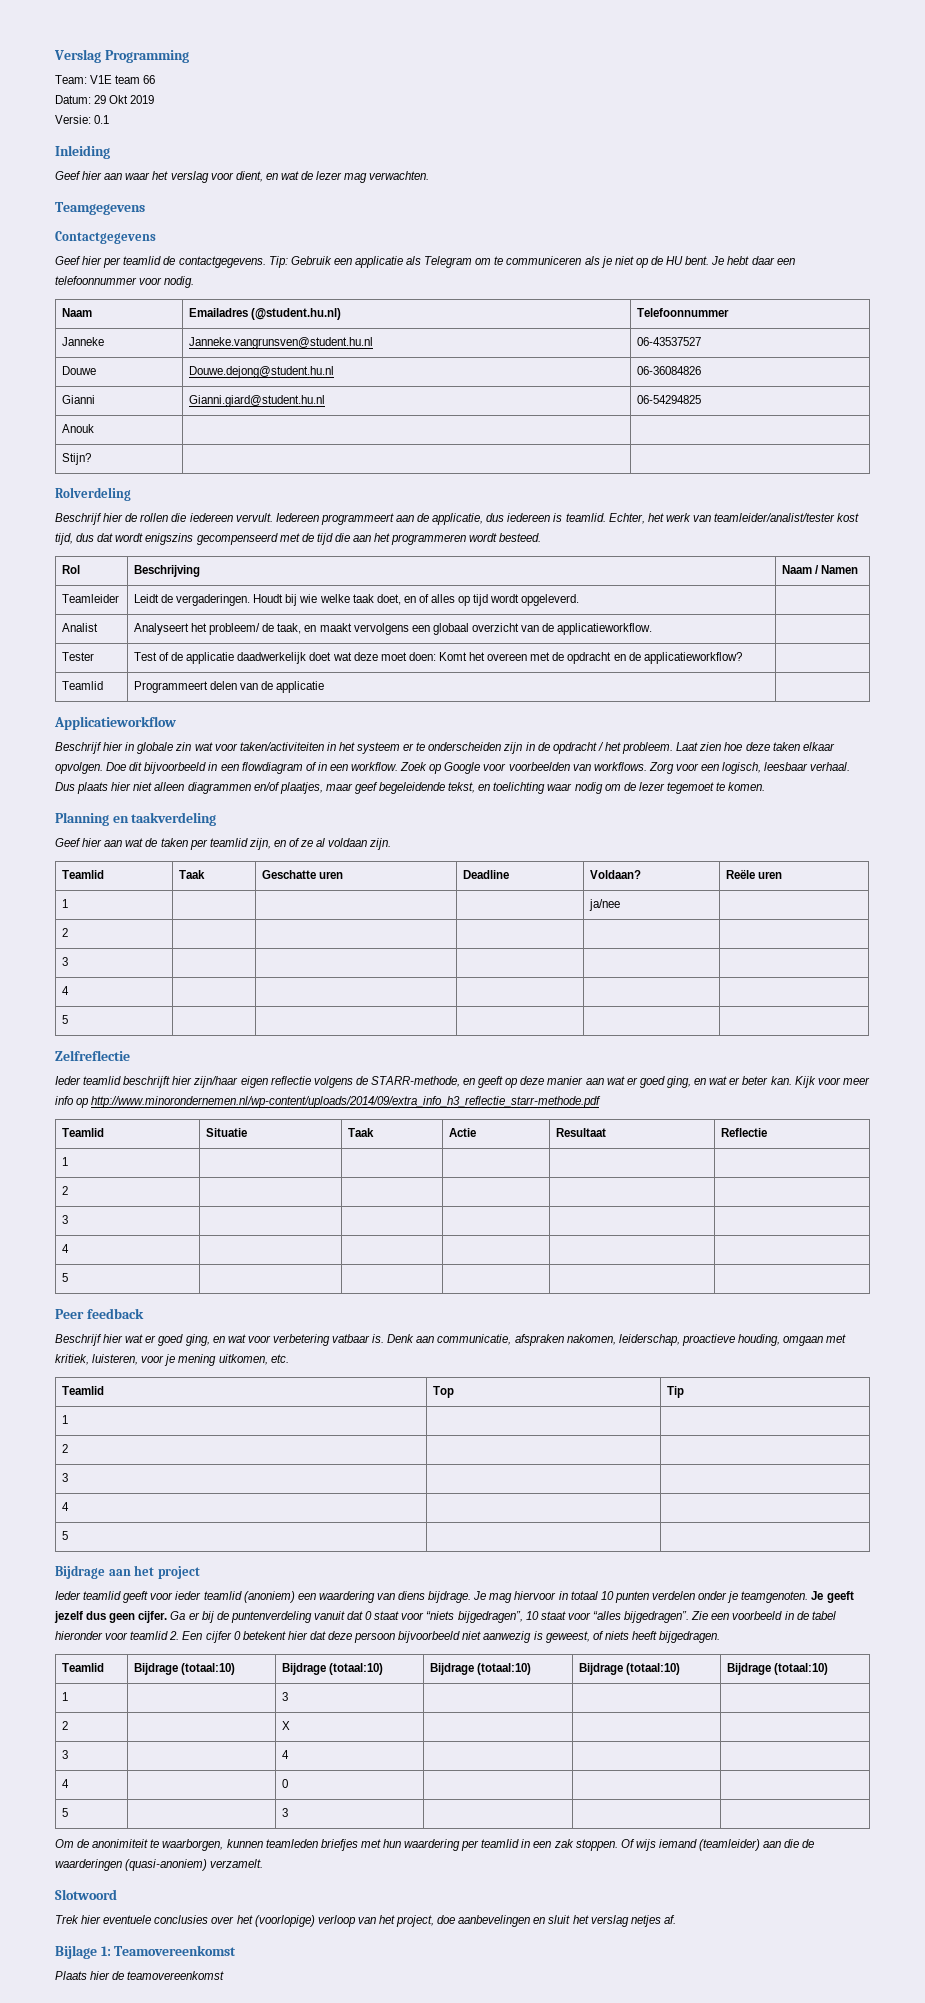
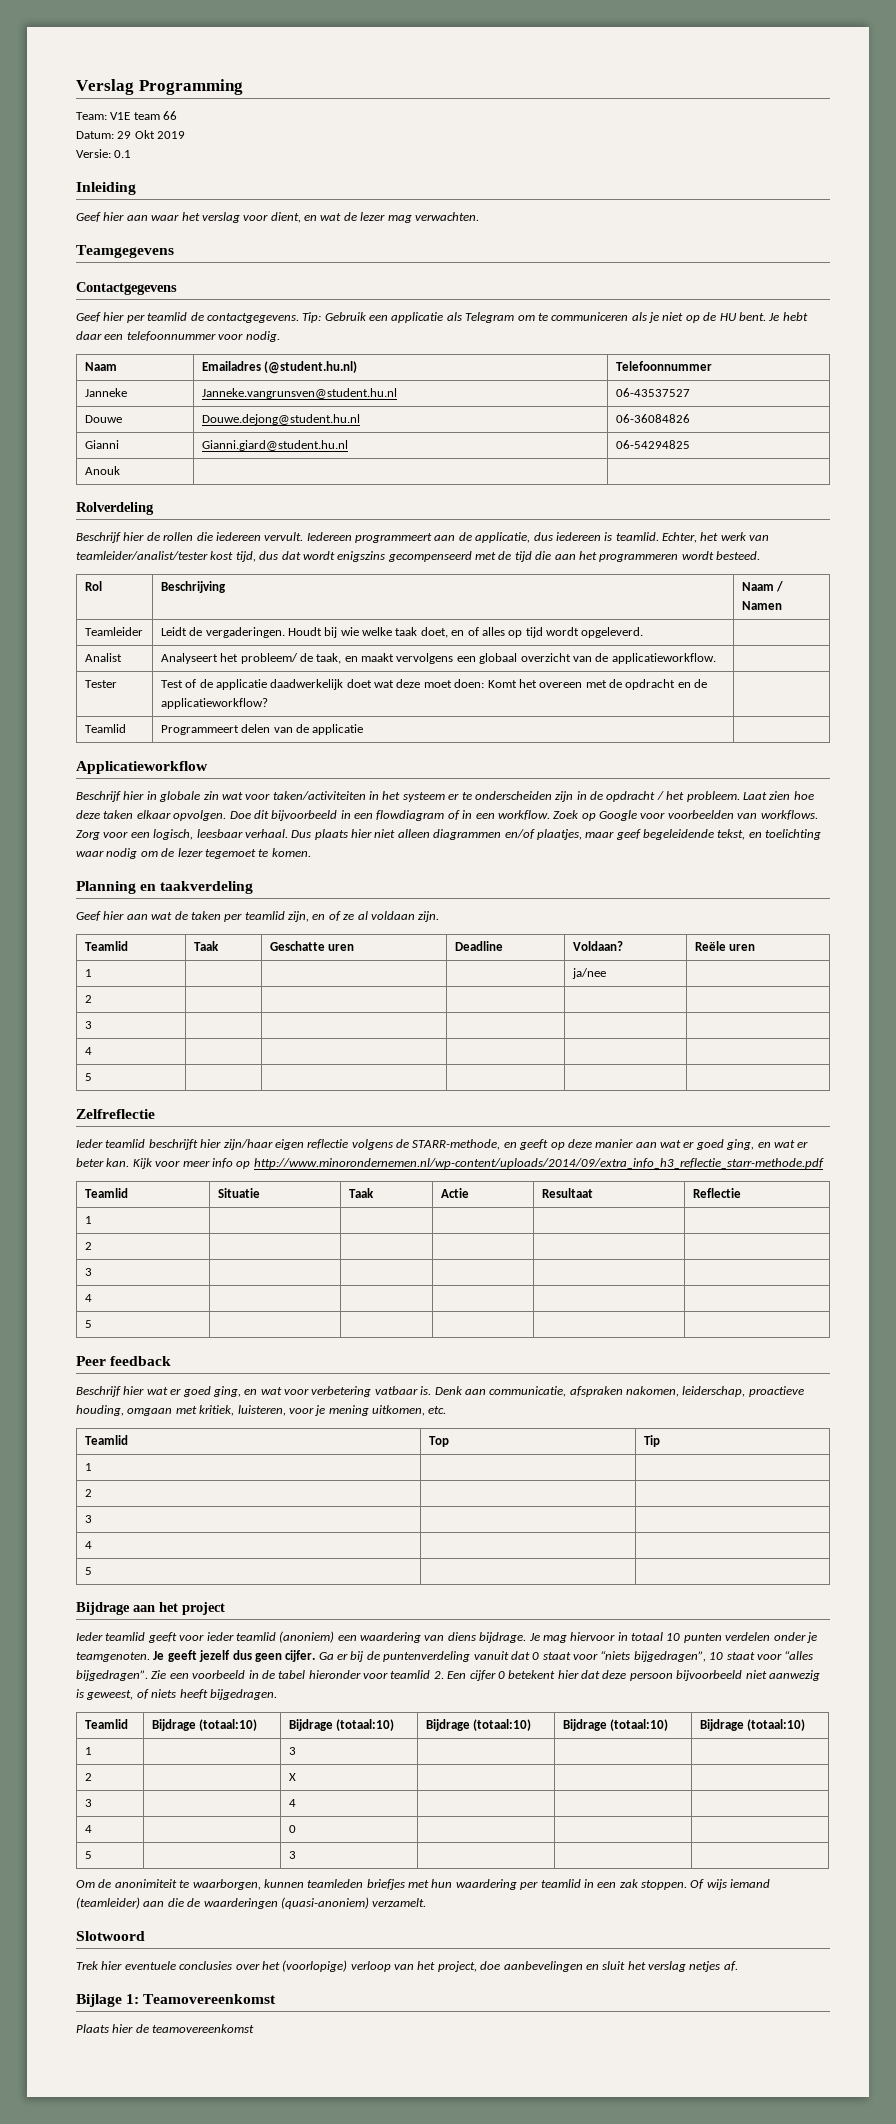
- Stijn? | |

